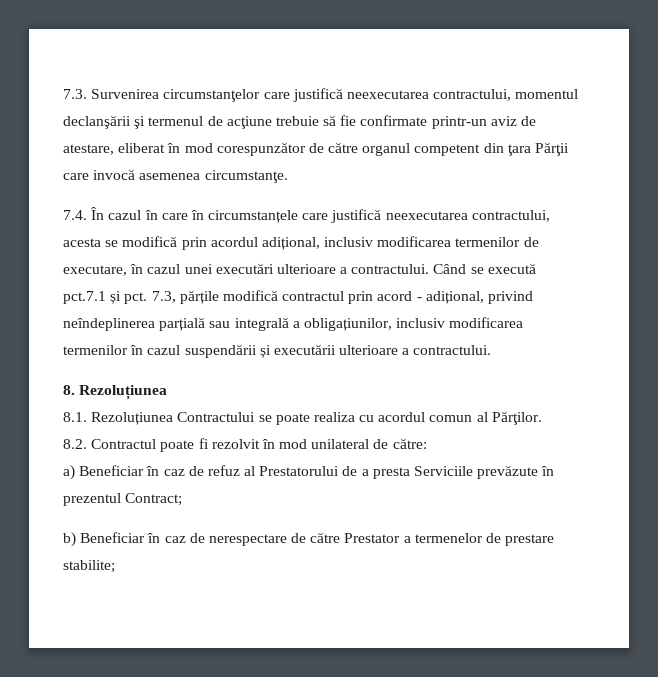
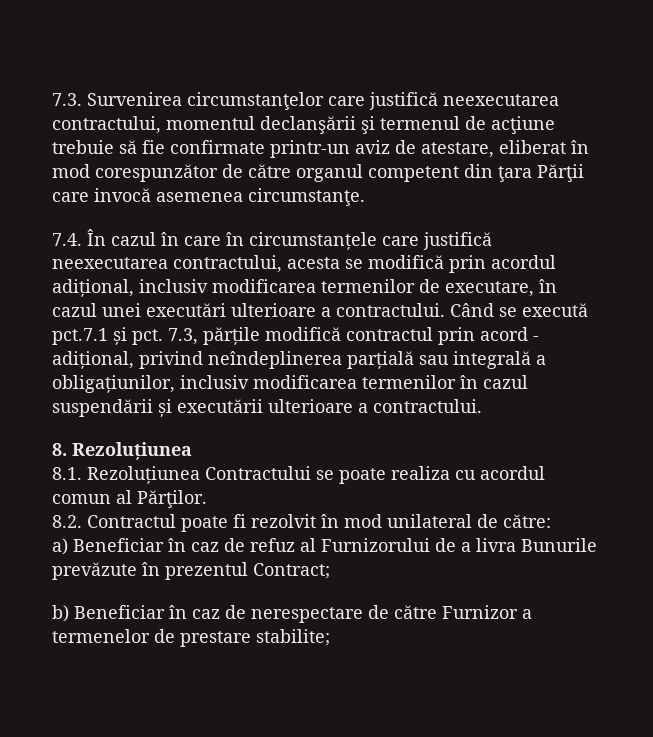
- a) Beneficiar în caz de refuz al Prestatorului de a presta Serviciile prevăzute în prezentul Contract;
+ a) Beneficiar în caz de refuz al Furnizorului de a livra Bunurile prevăzute în prezentul Contract;
- b) Beneficiar în caz de nerespectare de către Prestator a termenelor de prestare stabilite;
+ b) Beneficiar în caz de nerespectare de către Furnizor a termenelor de prestare stabilite;

